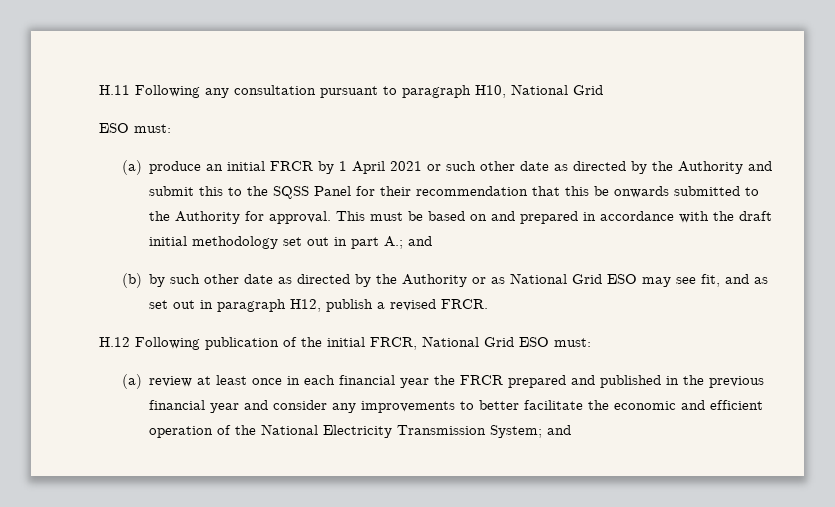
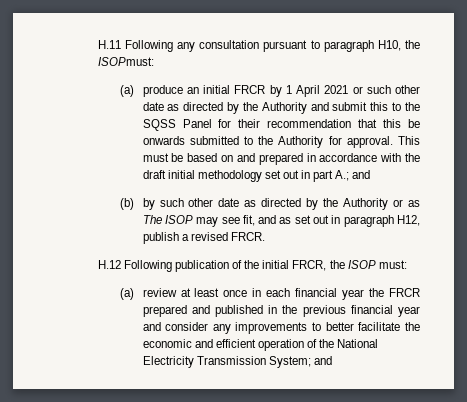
- H.11 Following any consultation pursuant to paragraph H10, National Grid
- ESO must:
+ H.11 Following any consultation pursuant to paragraph H10, the ISOPmust:
- (b) by such other date as directed by the Authority or as National Grid ESO may see fit, and as set out in paragraph H12, publish a revised FRCR.
+ (b) by such other date as directed by the Authority or as The ISOP may see fit, and as set out in paragraph H12, publish a revised FRCR.
- H.12 Following publication of the initial FRCR, National Grid ESO must:
+ H.12 Following publication of the initial FRCR, the ISOP must:

